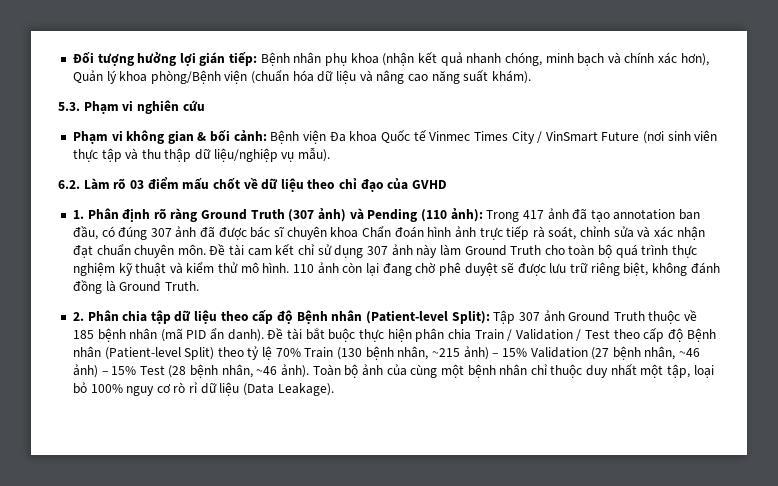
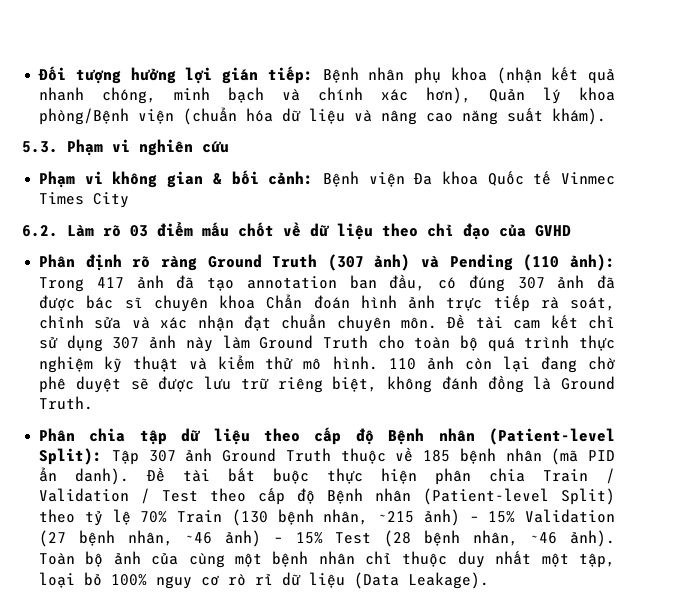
- Phạm vi không gian & bối cảnh: Bệnh viện Đa khoa Quốc tế Vinmec Times City / VinSmart Future (nơi sinh viên thực tập và thu thập dữ liệu/nghiệp vụ mẫu).
+ Phạm vi không gian & bối cảnh: Bệnh viện Đa khoa Quốc tế Vinmec Times City
- 1. Phân định rõ ràng Ground Truth (307 ảnh) và Pending (110 ảnh): Trong 417 ảnh đã tạo annotation ban đầu, có đúng 307 ảnh đã được bác sĩ chuyên khoa Chẩn đoán hình ảnh trực tiếp rà soát, chỉnh sửa và xác nhận đạt chuẩn chuyên môn.
+ Phân định rõ ràng Ground Truth (307 ảnh) và Pending (110 ảnh): Trong 417 ảnh đã tạo annotation ban đầu, có đúng 307 ảnh đã được bác sĩ chuyên khoa Chẩn đoán hình ảnh trực tiếp rà soát, chỉnh sửa và xác nhận đạt chuẩn chuyên môn.
- 2. Phân chia tập dữ liệu theo cấp độ Bệnh nhân (Patient-level Split): Tập 307 ảnh Ground Truth thuộc về 185 bệnh nhân (mã PID ẩn danh).
+ Phân chia tập dữ liệu theo cấp độ Bệnh nhân (Patient-level Split): Tập 307 ảnh Ground Truth thuộc về 185 bệnh nhân (mã PID ẩn danh).

